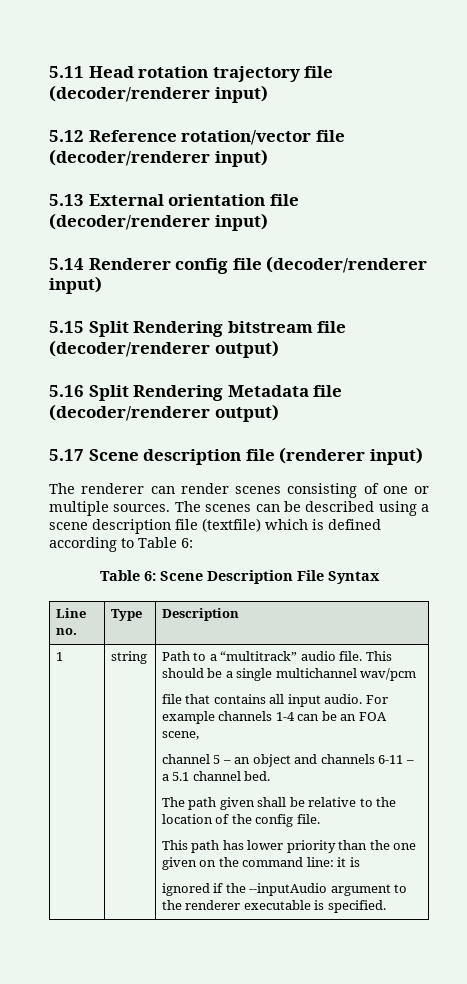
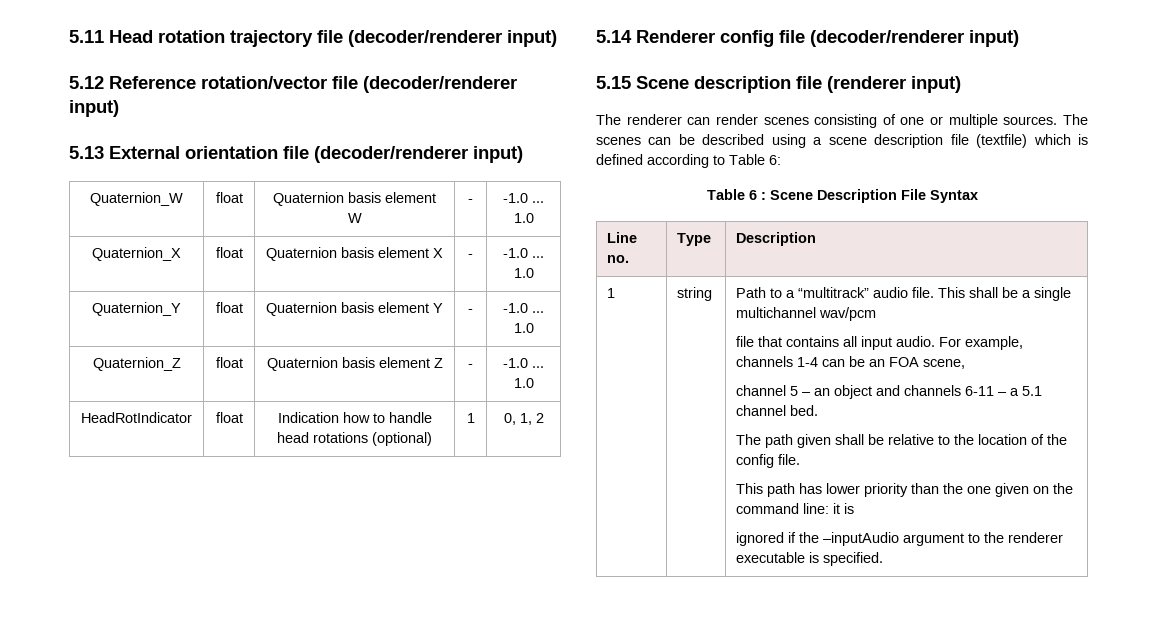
+ Quaternion_W | float | Quaternion basis element W | - | -1.0 ... 1.0
+ Quaternion_X | float | Quaternion basis element X | - | -1.0 ... 1.0
+ Quaternion_Y | float | Quaternion basis element Y | - | -1.0 ... 1.0
+ Quaternion_Z | float | Quaternion basis element Z | - | -1.0 ... 1.0
+ HeadRotIndicator | float | Indication how to handle head rotations (optional) | 1 | 0, 1, 2
- 5.15 Split Rendering bitstream file (decoder/renderer output)
- 5.16 Split Rendering Metadata file (decoder/renderer output)
- 5.17 Scene description file (renderer input)
+ 5.15 Scene description file (renderer input)
- Table 6: Scene Description File Syntax
+ Table 6 : Scene Description File Syntax
- This should be a single multichannel wav/pcm
+ This shall be a single multichannel wav/pcm
- For example channels 1-4 can be an FOA scene,
+ For example, channels 1-4 can be an FOA scene,
- ignored if the --inputAudio argument to the renderer executable is specified.
+ ignored if the –inputAudio argument to the renderer executable is specified.

